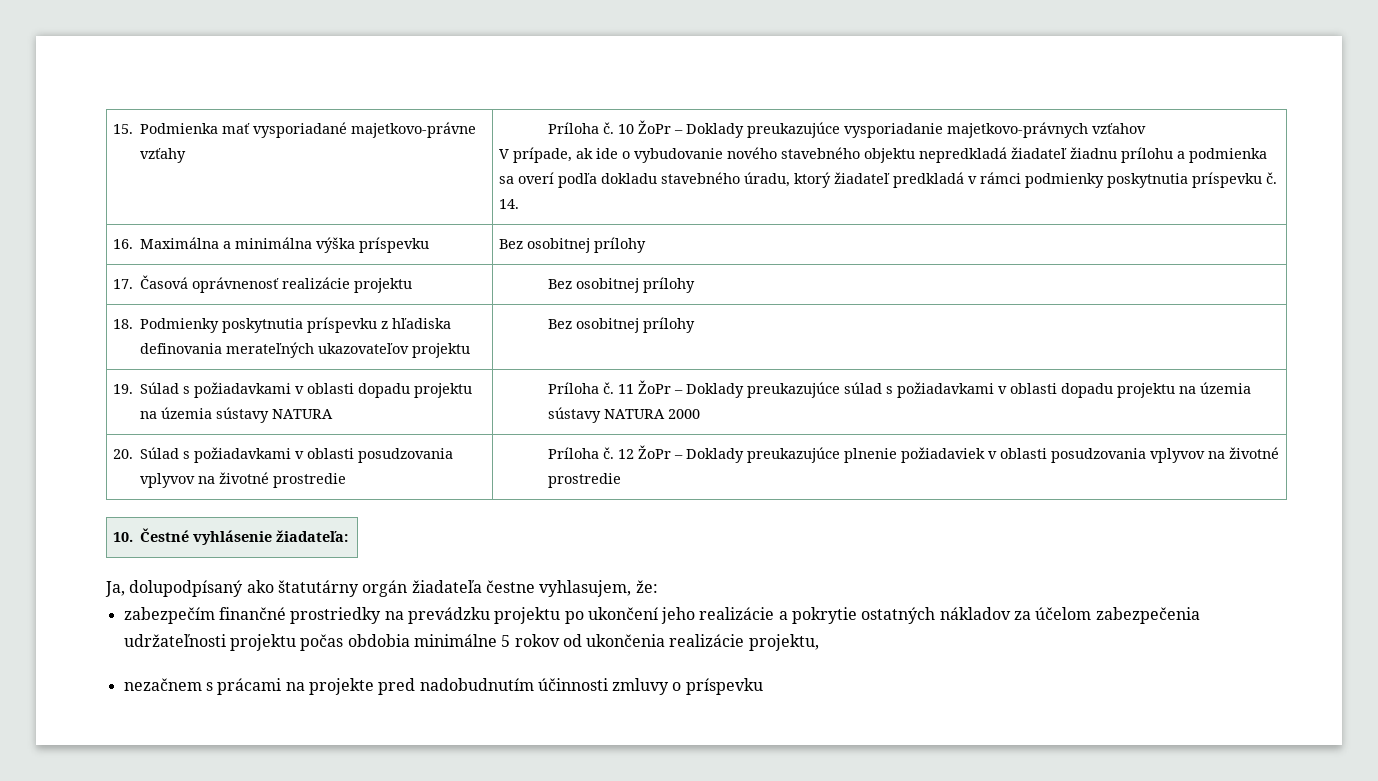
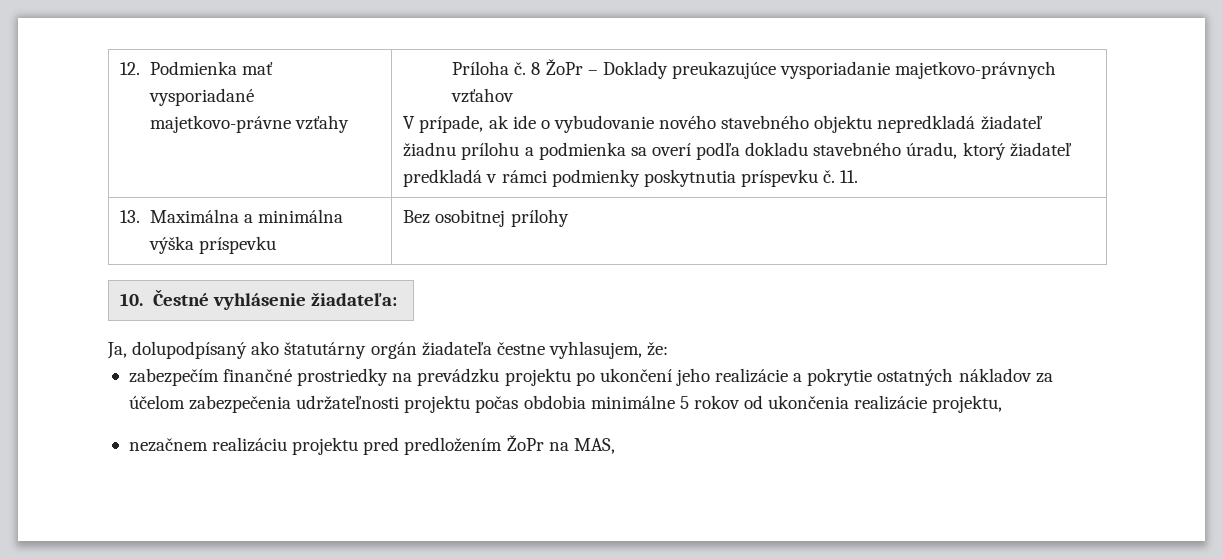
- 15. Podmienka mať vysporiadané majetkovo-právne vzťahy
+ 12. Podmienka mať vysporiadané majetkovo-právne vzťahy
- 10 ŽoPr – Doklady preukazujúce vysporiadanie majetkovo-právnych vzťahov
+ 8 ŽoPr – Doklady preukazujúce vysporiadanie majetkovo-právnych vzťahov
- 14.
- 16. Maximálna a minimálna výška príspevku | Bez osobitnej prílohy
+ 11.
+ 13. Maximálna a minimálna výška príspevku | Bez osobitnej prílohy
- 17. Časová oprávnenosť realizácie projektu | Bez osobitnej prílohy
- 18. Podmienky poskytnutia príspevku z hľadiska definovania merateľných ukazovateľov projektu | Bez osobitnej prílohy
- 19. Súlad s požiadavkami v oblasti dopadu projektu na územia sústavy NATURA | Príloha č. 11 ŽoPr – Doklady preukazujúce súlad s požiadavkami v oblasti dopadu projektu na územia sústavy NATURA 2000
- 20. Súlad s požiadavkami v oblasti posudzovania vplyvov na životné prostredie | Príloha č. 12 ŽoPr – Doklady preukazujúce plnenie požiadaviek v oblasti posudzovania vplyvov na životné prostredie
- nezačnem s prácami na projekte pred nadobudnutím účinnosti zmluvy o príspevku
+ nezačnem realizáciu projektu pred predložením ŽoPr na MAS,

